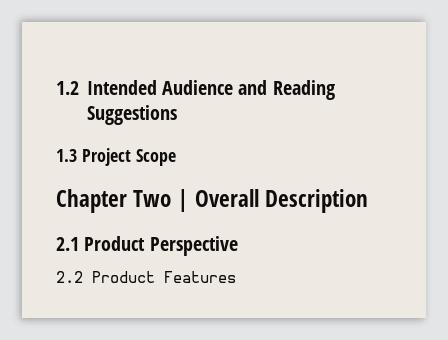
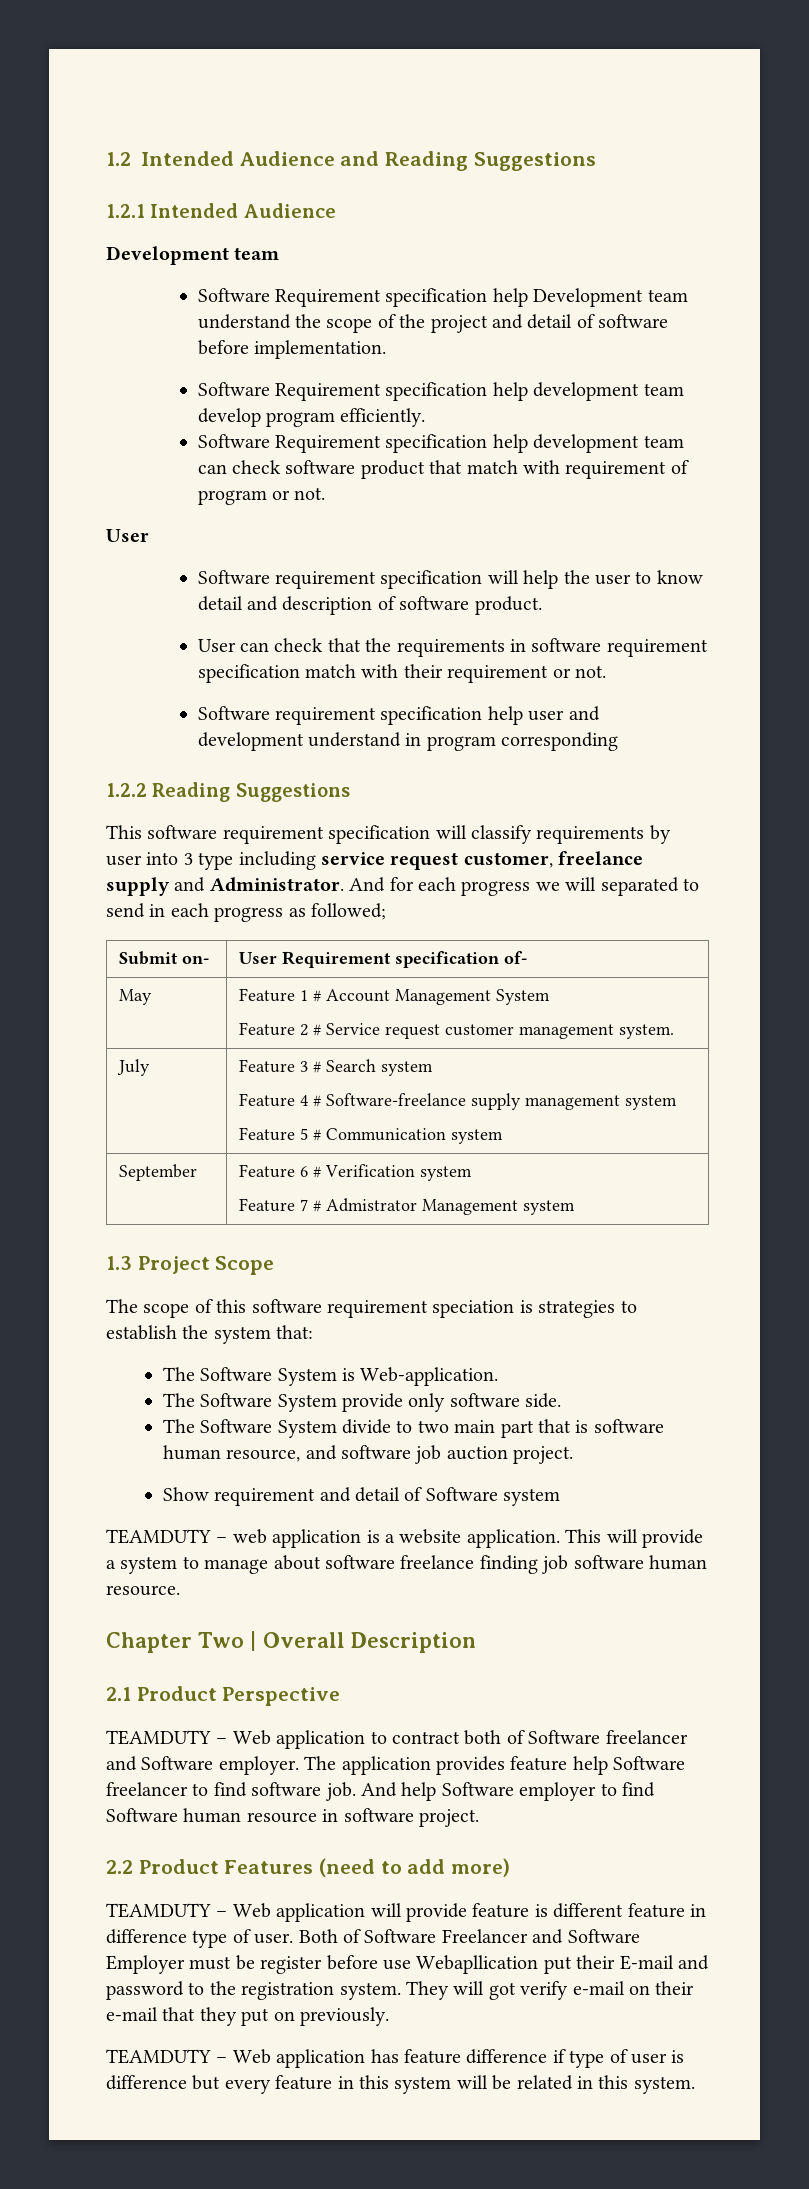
+ 1.2.1 Intended Audience
+ Development team
+ Software Requirement specification help Development team understand the scope of the project and detail of software before implementation.
+ Software Requirement specification help development team develop program efficiently.
+ Software Requirement specification help development team can check software product that match with requirement of program or not.
+ User
+ Software requirement specification will help the user to know detail and description of software product.
+ User can check that the requirements in software requirement specification match with their requirement or not.
+ Software requirement specification help user and development understand in program corresponding
+ 1.2.2 Reading Suggestions
+ This software requirement specification will classify requirements by user into 3 type including service request customer, freelance supply and Administrator. And for each progress we will separated to send in each progress as followed;
+ Submit on- | User Requirement specification of-
+ May | Feature 1 # Account Management System
+ Feature 2 # Service request customer management system.
+ July | Feature 3 # Search system
+ Feature 4 # Software-freelance supply management system
+ Feature 5 # Communication system
+ September | Feature 6 # Verification system
+ Feature 7 # Admistrator Management system
  1.3 Project Scope
+ The scope of this software requirement speciation is strategies to establish the system that:
+ The Software System is Web-application.
+ The Software System provide only software side.
+ The Software System divide to two main part that is software human resource, and software job auction project.
+ Show requirement and detail of Software system
+ TEAMDUTY – web application is a website application. This will provide a system to manage about software freelance finding job software human resource.
- 2.2 Product Features
+ TEAMDUTY – Web application to contract both of Software freelancer and Software employer. The application provides feature help Software freelancer to find software job. And help Software employer to find Software human resource in software project.
+ 2.2 Product Features (need to add more)
+ TEAMDUTY – Web application will provide feature is different feature in difference type of user. Both of Software Freelancer and Software Employer must be register before use Webapllication put their E-mail and password to the registration system. They will got verify e-mail on their e-mail that they put on previously.
+ TEAMDUTY – Web application has feature difference if type of user is difference but every feature in this system will be related in this system.

